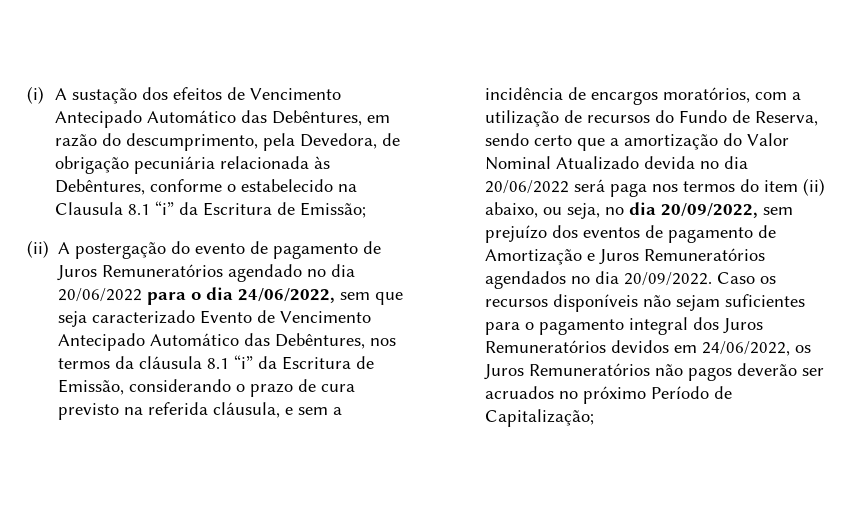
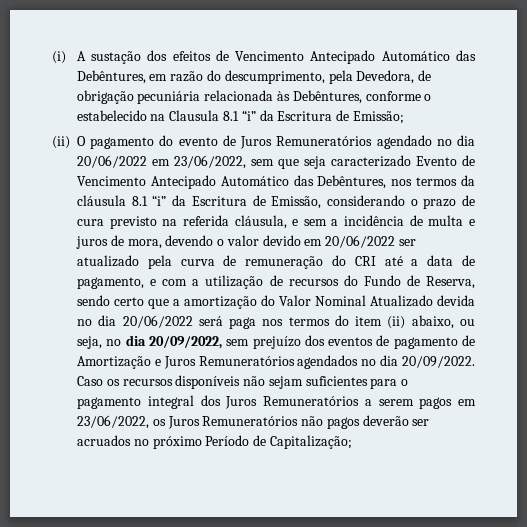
- (ii) A postergação do evento de pagamento de Juros Remuneratórios agendado no dia 20/06/2022 para o dia 24/06/2022, sem que seja caracterizado Evento de Vencimento Antecipado Automático das Debêntures, nos termos da cláusula 8.1 “i” da Escritura de Emissão, considerando o prazo de cura previsto na referida cláusula, e sem a incidência de encargos moratórios, com a utilização de recursos do Fundo de Reserva, sendo certo que a amortização do Valor Nominal Atualizado devida no dia 20/06/2022 será paga nos termos do item (ii) abaixo, ou seja, no dia 20/09/2022, sem prejuízo dos eventos de pagamento de Amortização e Juros Remuneratórios agendados no dia 20/09/2022.
+ (ii) O pagamento do evento de Juros Remuneratórios agendado no dia 20/06/2022 em 23/06/2022, sem que seja caracterizado Evento de Vencimento Antecipado Automático das Debêntures, nos termos da cláusula 8.1 “i” da Escritura de Emissão, considerando o prazo de cura previsto na referida cláusula, e sem a incidência de multa e juros de mora, devendo o valor devido em 20/06/2022 ser atualizado pela curva de remuneração do CRI até a data de pagamento, e com a utilização de recursos do Fundo de Reserva, sendo certo que a amortização do Valor Nominal Atualizado devida no dia 20/06/2022 será paga nos termos do item (ii) abaixo, ou seja, no dia 20/09/2022, sem prejuízo dos eventos de pagamento de Amortização e Juros Remuneratórios agendados no dia 20/09/2022.
- Caso os recursos disponíveis não sejam suficientes para o pagamento integral dos Juros Remuneratórios devidos em 24/06/2022, os Juros Remuneratórios não pagos deverão ser acruados no próximo Período de Capitalização;
+ Caso os recursos disponíveis não sejam suficientes para o pagamento integral dos Juros Remuneratórios a serem pagos em 23/06/2022, os Juros Remuneratórios não pagos deverão ser acruados no próximo Período de Capitalização;

